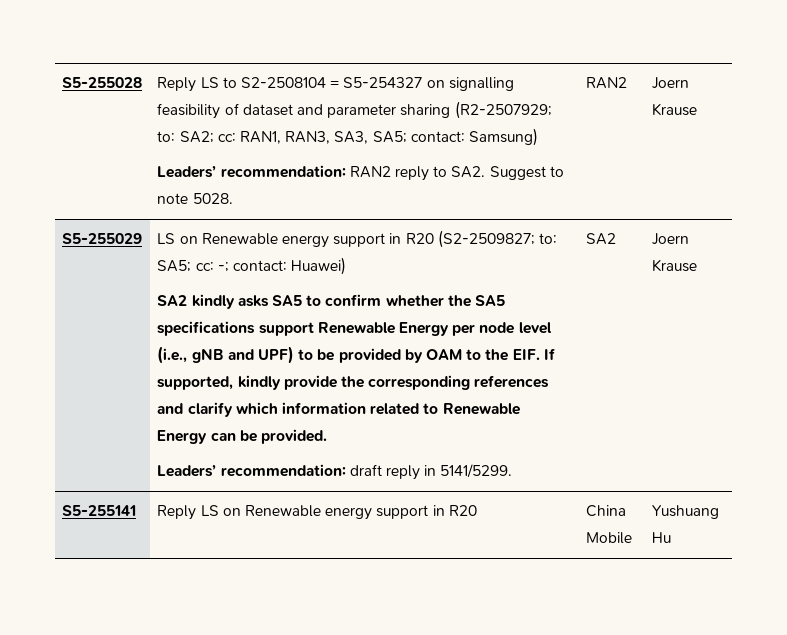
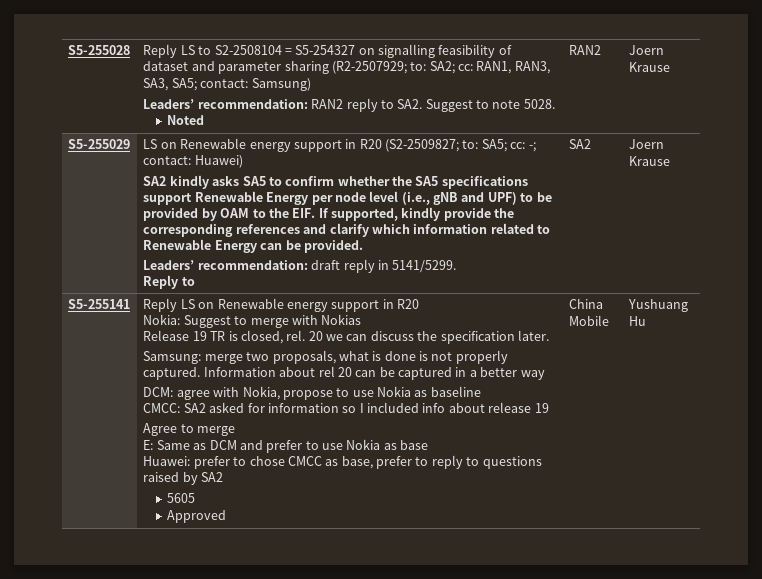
  S5-255028 | Reply LS to S2-2508104 = S5-254327 on signalling feasibility of dataset and parameter sharing (R2-2507929; to: SA2; cc: RAN1, RAN3, SA3, SA5; contact: Samsung)
- Leaders’ recommendation: RAN2 reply to SA2. Suggest to note 5028. | RAN2 | Joern Krause
+ Leaders’ recommendation: RAN2 reply to SA2. Suggest to note 5028.
+ Noted | RAN2 | Joern Krause
+ Reply to
+ Nokia: Suggest to merge with Nokias
+ Release 19 TR is closed, rel. 20 we can discuss the specification later.
+ Samsung: merge two proposals, what is done is not properly captured. Information about rel 20 can be captured in a better way
+ DCM: agree with Nokia, propose to use Nokia as baseline
+ CMCC: SA2 asked for information so I included info about release 19
+ Agree to merge
+ E: Same as DCM and prefer to use Nokia as base
+ Huawei: prefer to chose CMCC as base, prefer to reply to questions raised by SA2
+ 5605
+ Approved

